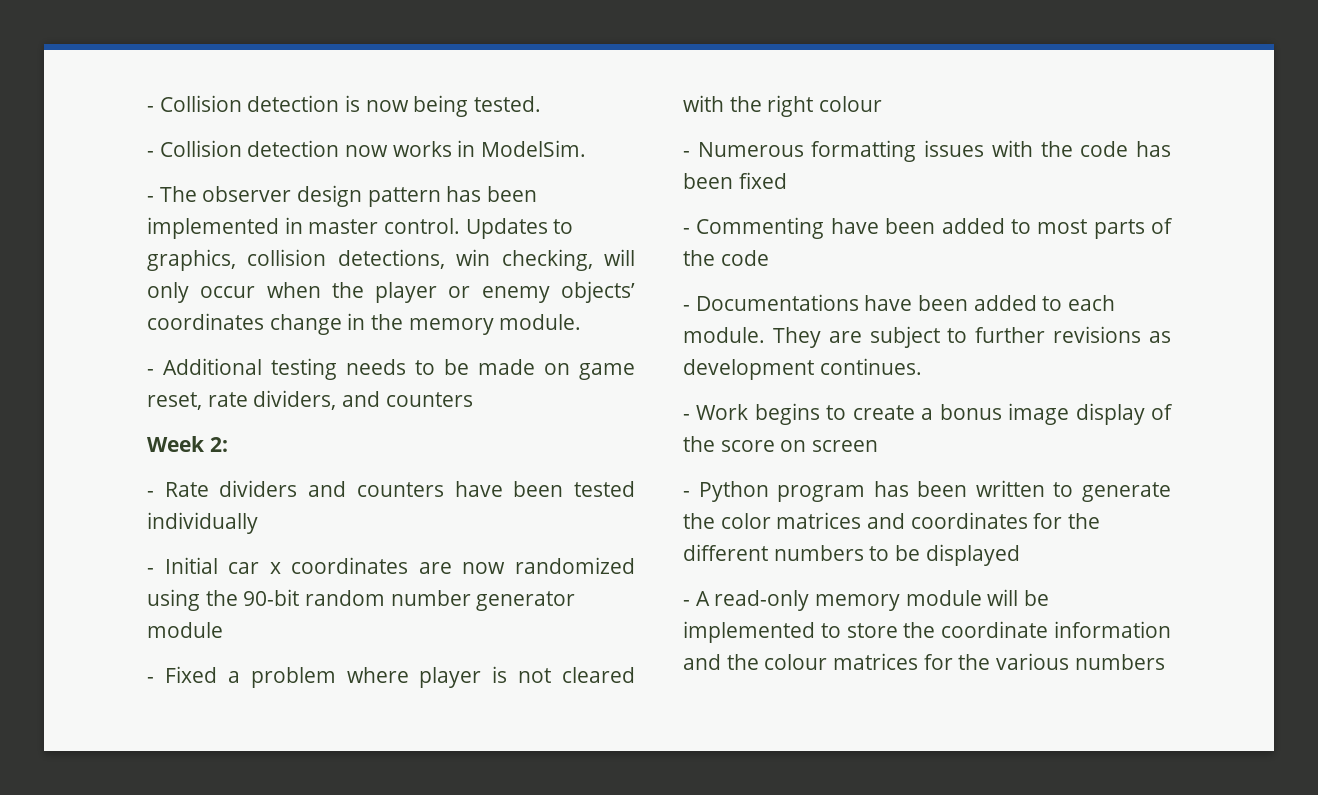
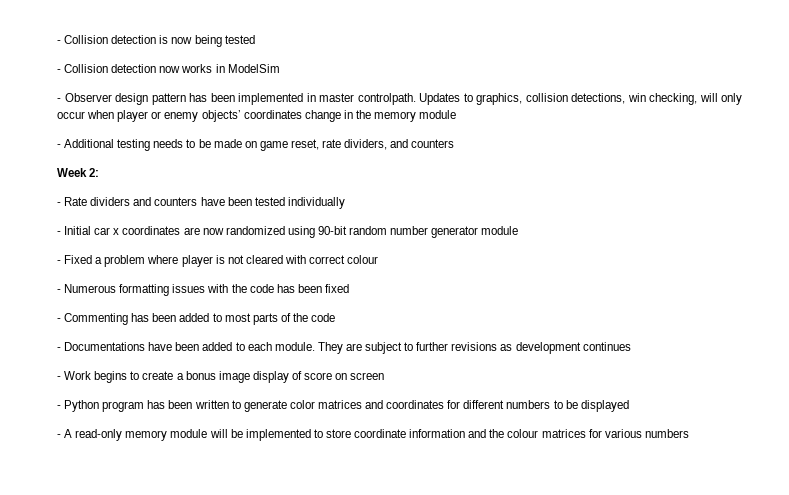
- - Collision detection is now being tested.
+ - Collision detection is now being tested
- - Collision detection now works in ModelSim.
- - The observer design pattern has been implemented in master control.
+ - Collision detection now works in ModelSim
+ - Observer design pattern has been implemented in master controlpath.
- Updates to graphics, collision detections, win checking, will only occur when the player or enemy objects’ coordinates change in the memory module.
+ Updates to graphics, collision detections, win checking, will only occur when player or enemy objects’ coordinates change in the memory module
- - Initial car x coordinates are now randomized using the 90-bit random number generator module
+ - Initial car x coordinates are now randomized using 90-bit random number generator module
- - Fixed a problem where player is not cleared with the right colour
+ - Fixed a problem where player is not cleared with correct colour
- - Commenting have been added to most parts of the code
+ - Commenting has been added to most parts of the code
- They are subject to further revisions as development continues.
+ They are subject to further revisions as development continues
- - Work begins to create a bonus image display of the score on screen
+ - Work begins to create a bonus image display of score on screen
- - Python program has been written to generate the color matrices and coordinates for the different numbers to be displayed
+ - Python program has been written to generate color matrices and coordinates for different numbers to be displayed
- - A read-only memory module will be implemented to store the coordinate information and the colour matrices for the various numbers
+ - A read-only memory module will be implemented to store coordinate information and the colour matrices for various numbers

